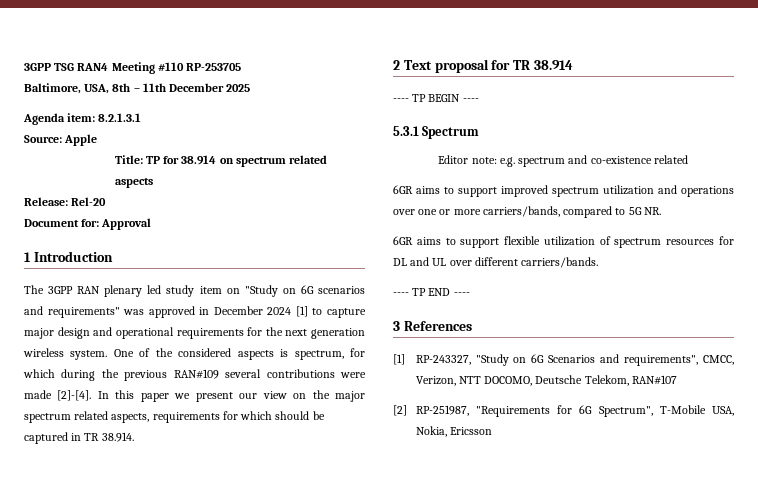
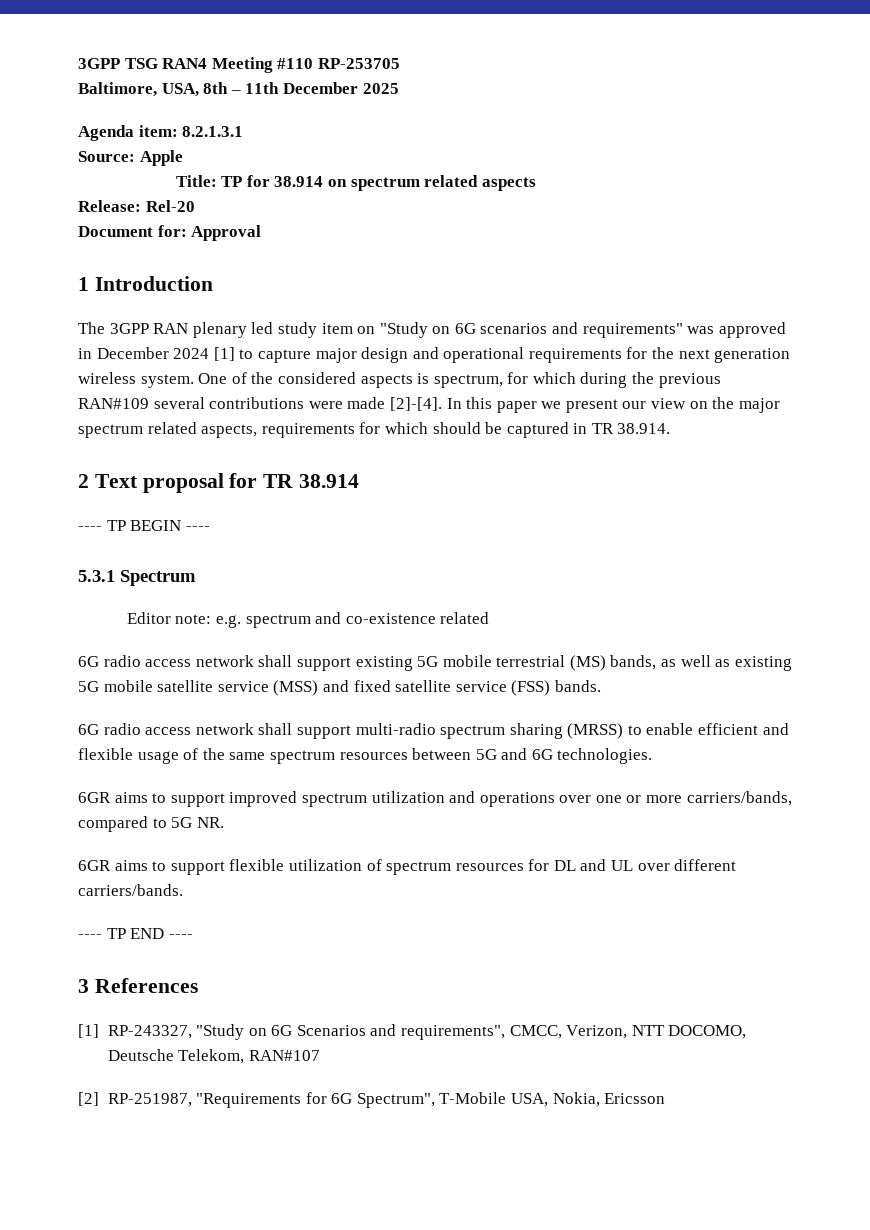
+ 6G radio access network shall support existing 5G mobile terrestrial (MS) bands, as well as existing 5G mobile satellite service (MSS) and fixed satellite service (FSS) bands.
+ 6G radio access network shall support multi-radio spectrum sharing (MRSS) to enable efficient and flexible usage of the same spectrum resources between 5G and 6G technologies.

